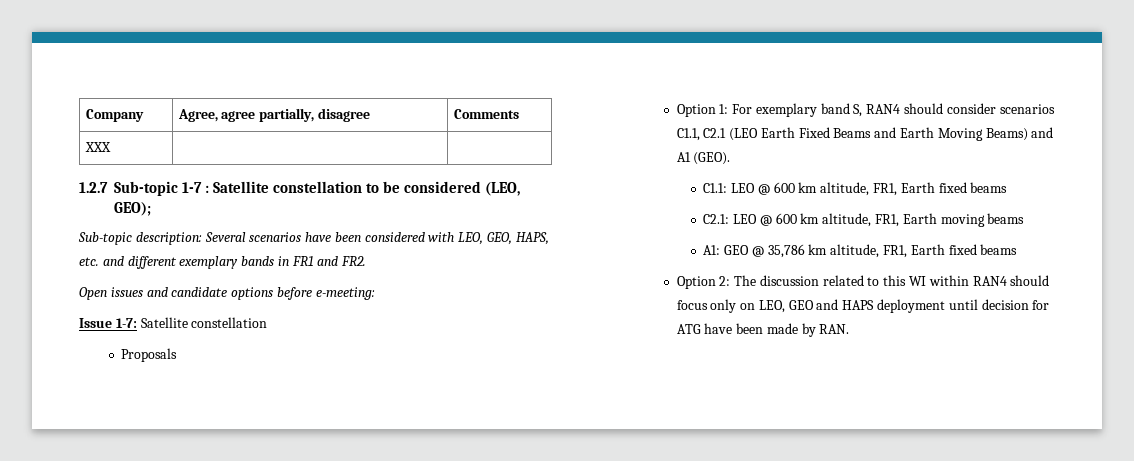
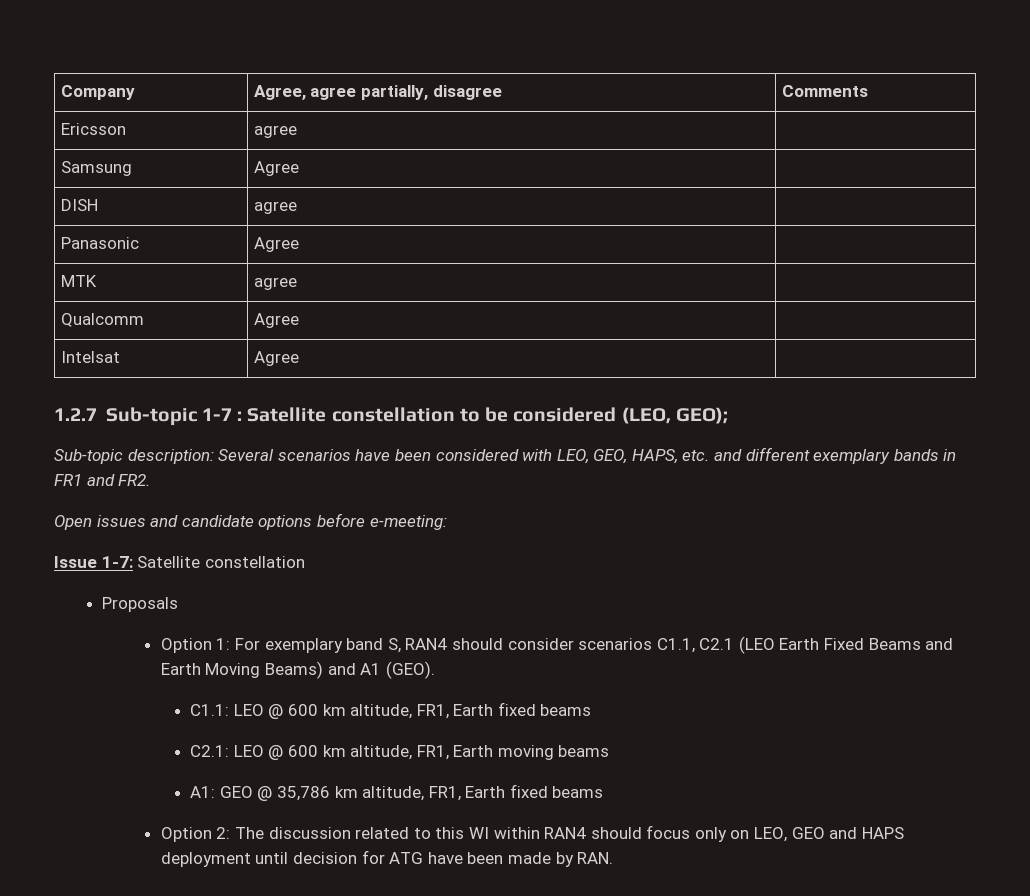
- XXX | |
+ Ericsson | agree |
+ Samsung | Agree |
+ DISH | agree |
+ Panasonic | Agree |
+ MTK | agree |
+ Qualcomm | Agree |
+ Intelsat | Agree |

